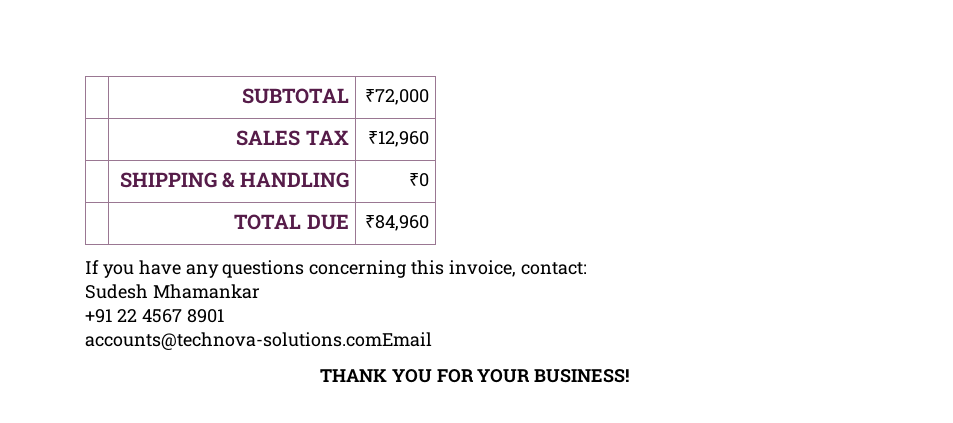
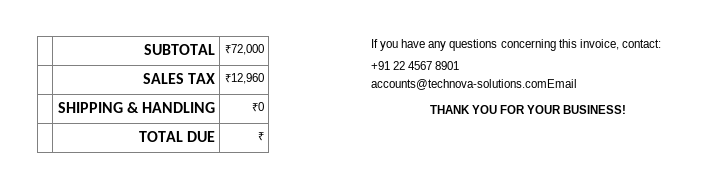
- | TOTAL DUE | ₹84,960
+ | TOTAL DUE | ₹
- Sudesh Mhamankar

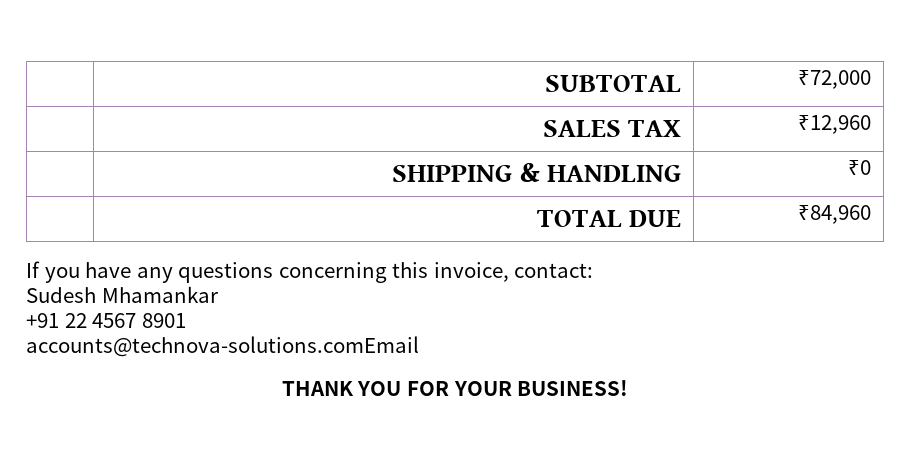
- | TOTAL DUE | ₹
+ | TOTAL DUE | ₹84,960
+ Sudesh Mhamankar

